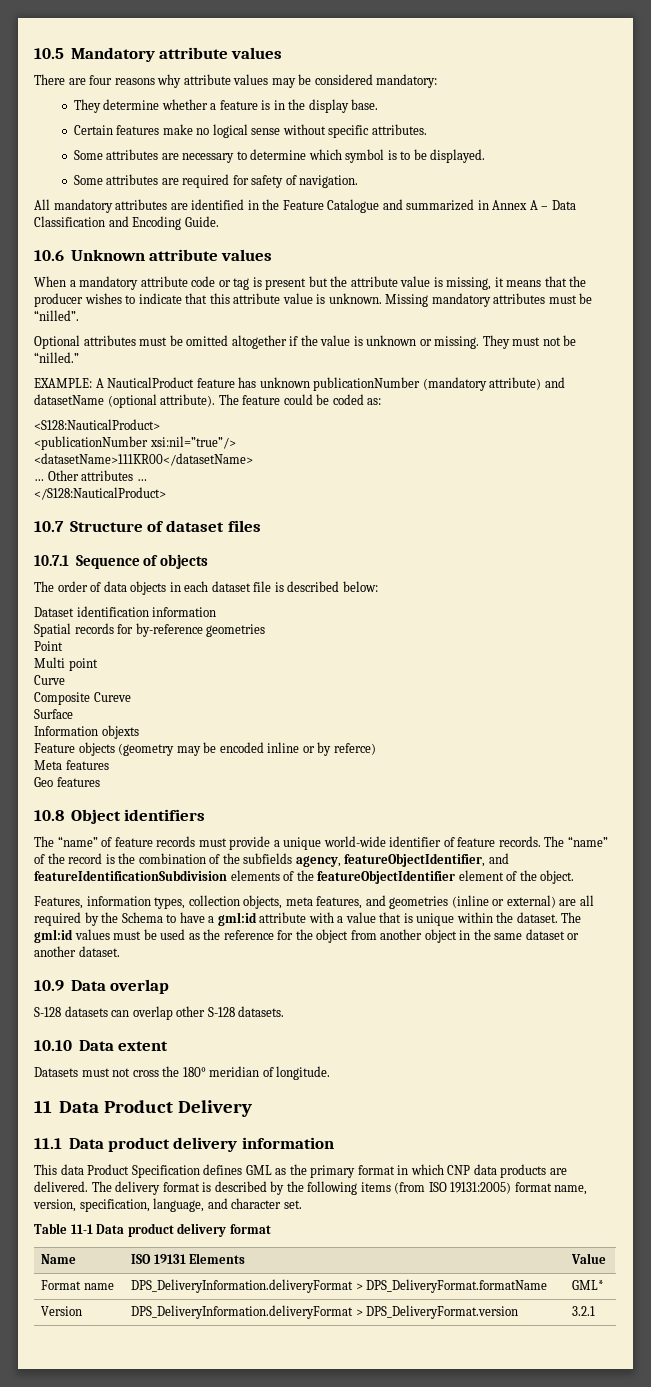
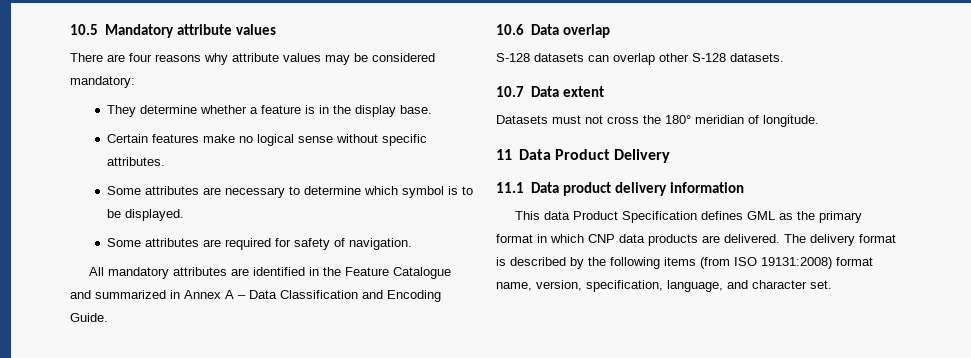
- 10.6 Unknown attribute values
- When a mandatory attribute code or tag is present but the attribute value is missing, it means that the producer wishes to indicate that this attribute value is unknown. Missing mandatory attributes must be “nilled”.
- Optional attributes must be omitted altogether if the value is unknown or missing. They must not be “nilled.”
- EXAMPLE: A NauticalProduct feature has unknown publicationNumber (mandatory attribute) and datasetName (optional attribute). The feature could be coded as:
- <S128:NauticalProduct>
- <publicationNumber xsi:nil=”true”/>
- <datasetName>111KR00</datasetName>
- … Other attributes …
- </S128:NauticalProduct>
- 10.7 Structure of dataset files
- 10.7.1 Sequence of objects
- The order of data objects in each dataset file is described below:
- Dataset identification information
- Spatial records for by-reference geometries
- Point
- Multi point
- Curve
- Composite Cureve
- Surface
- Information objexts
- Feature objects (geometry may be encoded inline or by referce)
- Meta features
- Geo features
- 10.8 Object identifiers
- The “name” of feature records must provide a unique world-wide identifier of feature records. The “name” of the record is the combination of the subfields agency, featureObjectIdentifier, and featureIdentificationSubdivision elements of the featureObjectIdentifier element of the object.
- Features, information types, collection objects, meta features, and geometries (inline or external) are all required by the Schema to have a gml:id attribute with a value that is unique within the dataset. The gml:id values must be used as the reference for the object from another object in the same dataset or another dataset.
- 10.9 Data overlap
+ 10.6 Data overlap
- 10.10 Data extent
+ 10.7 Data extent
- The delivery format is described by the following items (from ISO 19131:2005) format name, version, specification, language, and character set.
+ The delivery format is described by the following items (from ISO 19131:2008) format name, version, specification, language, and character set.
- Table 11-1 Data product delivery format
- Name | ISO 19131 Elements | Value
- Format name | DPS_DeliveryInformation.deliveryFormat > DPS_DeliveryFormat.formatName | GML*
- Version | DPS_DeliveryInformation.deliveryFormat > DPS_DeliveryFormat.version | 3.2.1

